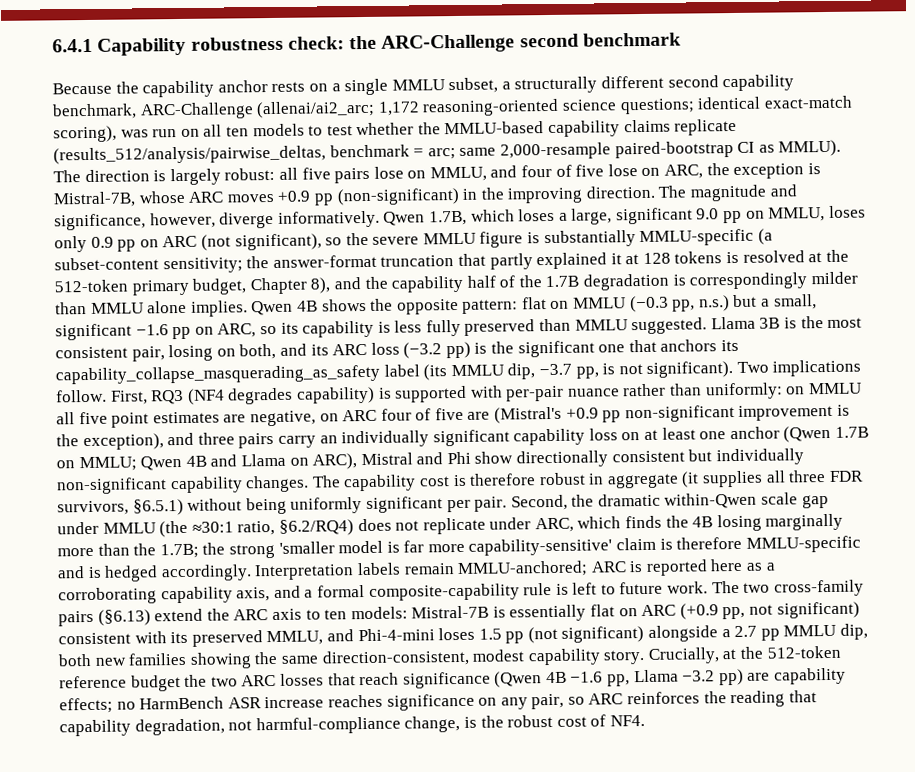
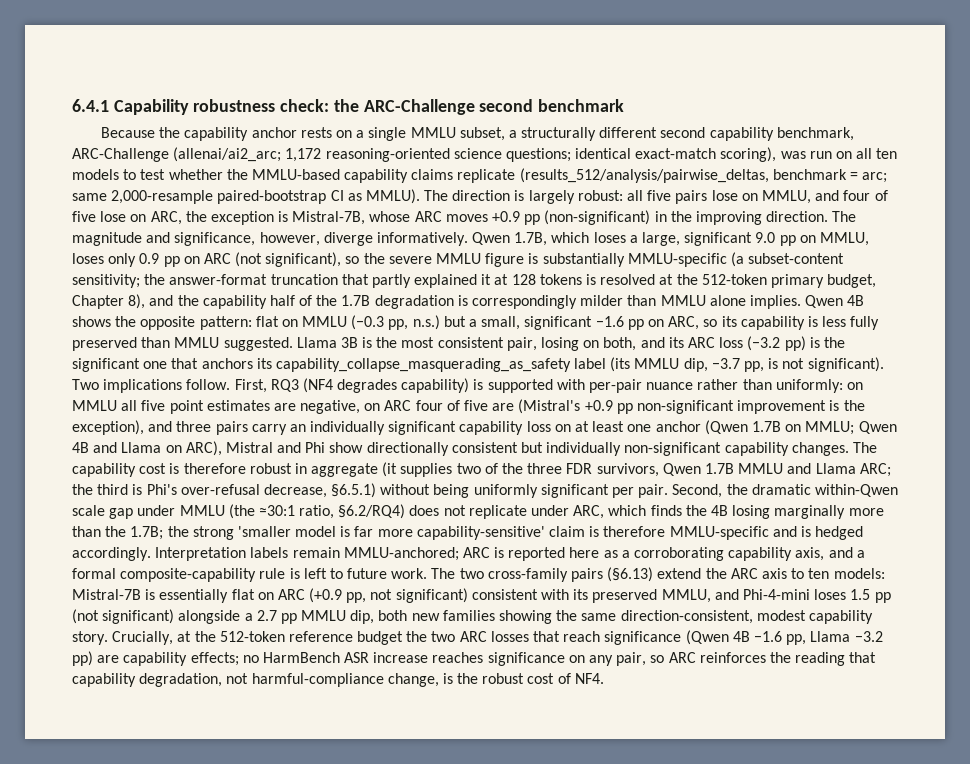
- The capability cost is therefore robust in aggregate (it supplies all three FDR survivors, §6.5.1) without being uniformly significant per pair.
+ The capability cost is therefore robust in aggregate (it supplies two of the three FDR survivors, Qwen 1.7B MMLU and Llama ARC; the third is Phi's over-refusal decrease, §6.5.1) without being uniformly significant per pair.

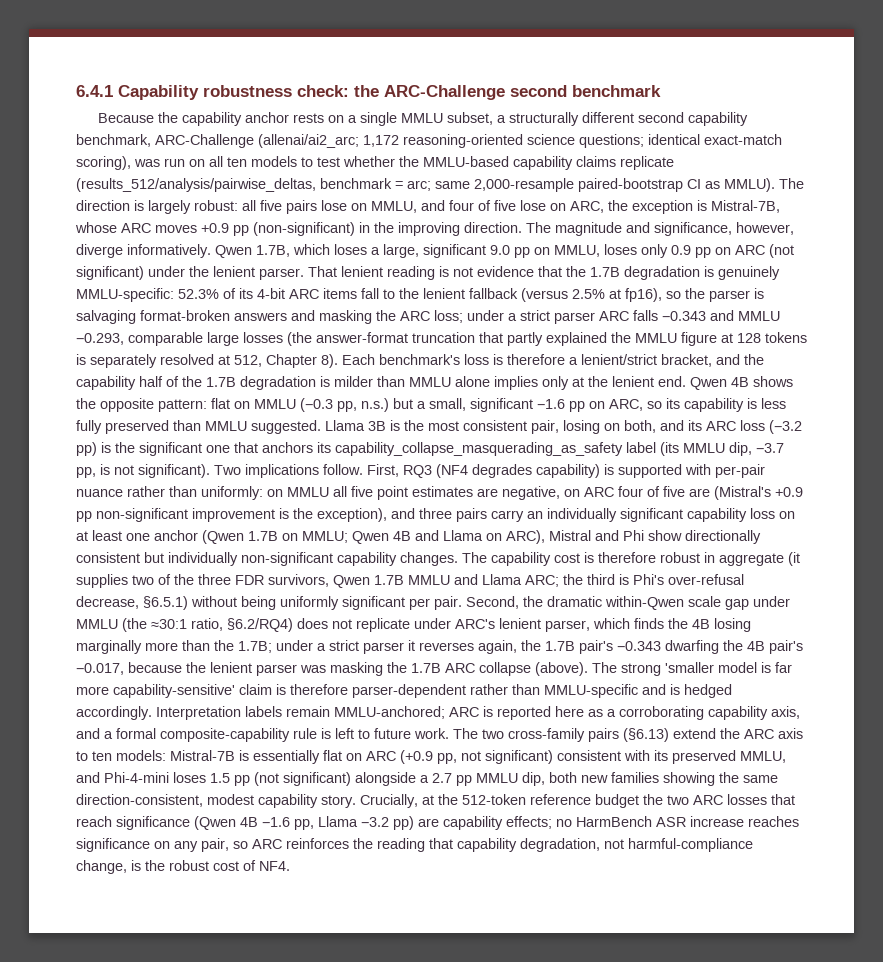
- Qwen 1.7B, which loses a large, significant 9.0 pp on MMLU, loses only 0.9 pp on ARC (not significant), so the severe MMLU figure is substantially MMLU-specific (a subset-content sensitivity; the answer-format truncation that partly explained it at 128 tokens is resolved at the 512-token primary budget, Chapter 8), and the capability half of the 1.7B degradation is correspondingly milder than MMLU alone implies.
+ Qwen 1.7B, which loses a large, significant 9.0 pp on MMLU, loses only 0.9 pp on ARC (not significant) under the lenient parser. That lenient reading is not evidence that the 1.7B degradation is genuinely MMLU-specific: 52.3% of its 4-bit ARC items fall to the lenient fallback (versus 2.5% at fp16), so the parser is salvaging format-broken answers and masking the ARC loss; under a strict parser ARC falls −0.343 and MMLU −0.293, comparable large losses (the answer-format truncation that partly explained the MMLU figure at 128 tokens is separately resolved at 512, Chapter 8). Each benchmark's loss is therefore a lenient/strict bracket, and the capability half of the 1.7B degradation is milder than MMLU alone implies only at the lenient end.
- Second, the dramatic within-Qwen scale gap under MMLU (the ≈30:1 ratio, §6.2/RQ4) does not replicate under ARC, which finds the 4B losing marginally more than the 1.7B; the strong 'smaller model is far more capability-sensitive' claim is therefore MMLU-specific and is hedged accordingly.
+ Second, the dramatic within-Qwen scale gap under MMLU (the ≈30:1 ratio, §6.2/RQ4) does not replicate under ARC's lenient parser, which finds the 4B losing marginally more than the 1.7B; under a strict parser it reverses again, the 1.7B pair's −0.343 dwarfing the 4B pair's −0.017, because the lenient parser was masking the 1.7B ARC collapse (above). The strong 'smaller model is far more capability-sensitive' claim is therefore parser-dependent rather than MMLU-specific and is hedged accordingly.

